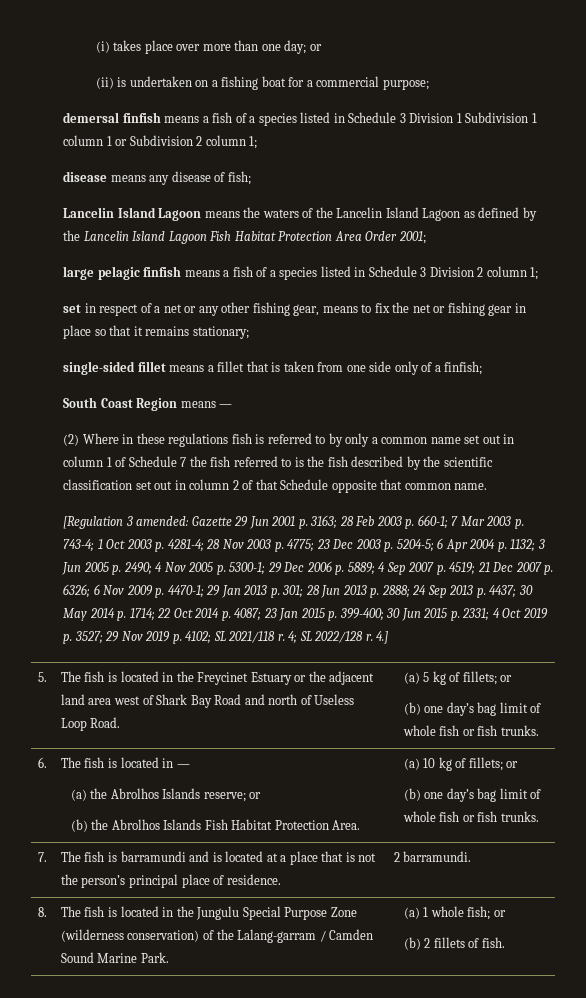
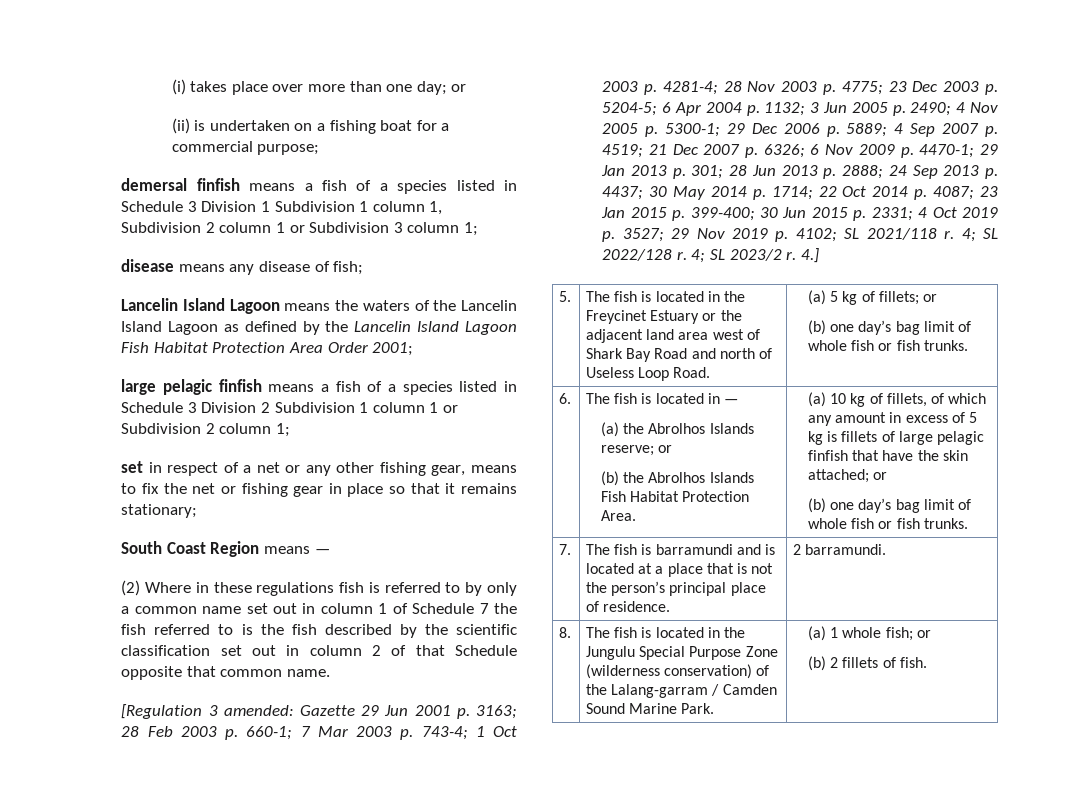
- demersal finfish means a fish of a species listed in Schedule 3 Division 1 Subdivision 1 column 1 or Subdivision 2 column 1;
+ demersal finfish means a fish of a species listed in Schedule 3 Division 1 Subdivision 1 column 1, Subdivision 2 column 1 or Subdivision 3 column 1;
- large pelagic finfish means a fish of a species listed in Schedule 3 Division 2 column 1;
+ large pelagic finfish means a fish of a species listed in Schedule 3 Division 2 Subdivision 1 column 1 or Subdivision 2 column 1;
- single-sided fillet means a fillet that is taken from one side only of a finfish;
+ 4; SL 2023/2 r.
- (a) 10 kg of fillets; or
+ (a) 10 kg of fillets, of which any amount in excess of 5 kg is fillets of large pelagic finfish that have the skin attached; or

